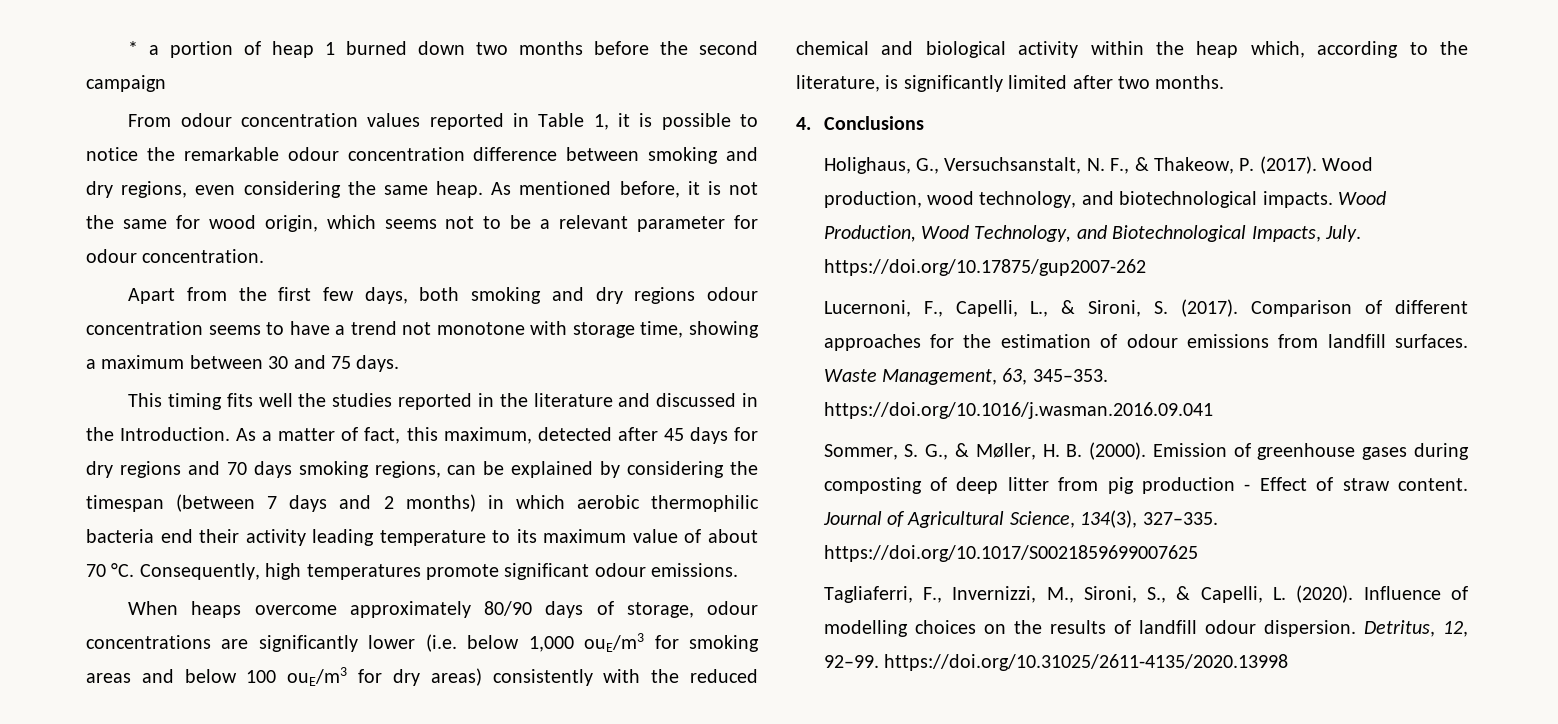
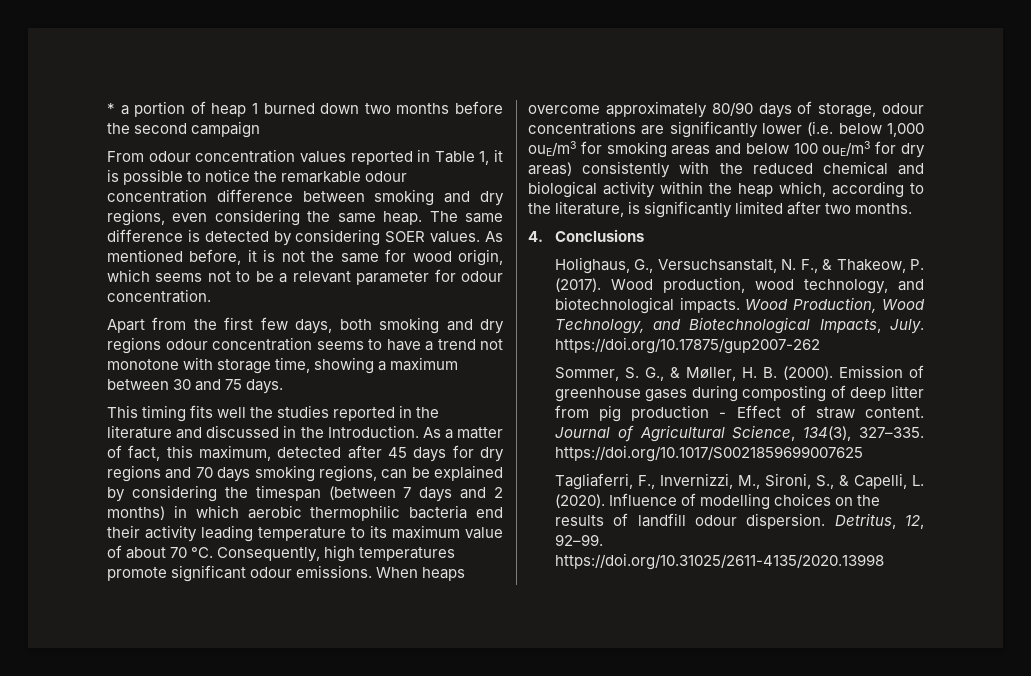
+ The same difference is detected by considering SOER values.
- Consequently, high temperatures promote significant odour emissions.
- When heaps overcome approximately 80/90 days of storage, odour concentrations are significantly lower (i.e. below 1,000 ouE/m3 for smoking areas and below 100 ouE/m3 for dry areas) consistently with the reduced chemical and biological activity within the heap which, according to the literature, is significantly limited after two months.
+ Consequently, high temperatures promote significant odour emissions. When heaps overcome approximately 80/90 days of storage, odour concentrations are significantly lower (i.e. below 1,000 ouE/m3 for smoking areas and below 100 ouE/m3 for dry areas) consistently with the reduced chemical and biological activity within the heap which, according to the literature, is significantly limited after two months.
- Lucernoni, F., Capelli, L., & Sironi, S. (2017). Comparison of different approaches for the estimation of odour emissions from landfill surfaces. Waste Management, 63, 345–353. https://doi.org/10.1016/j.wasman.2016.09.041

